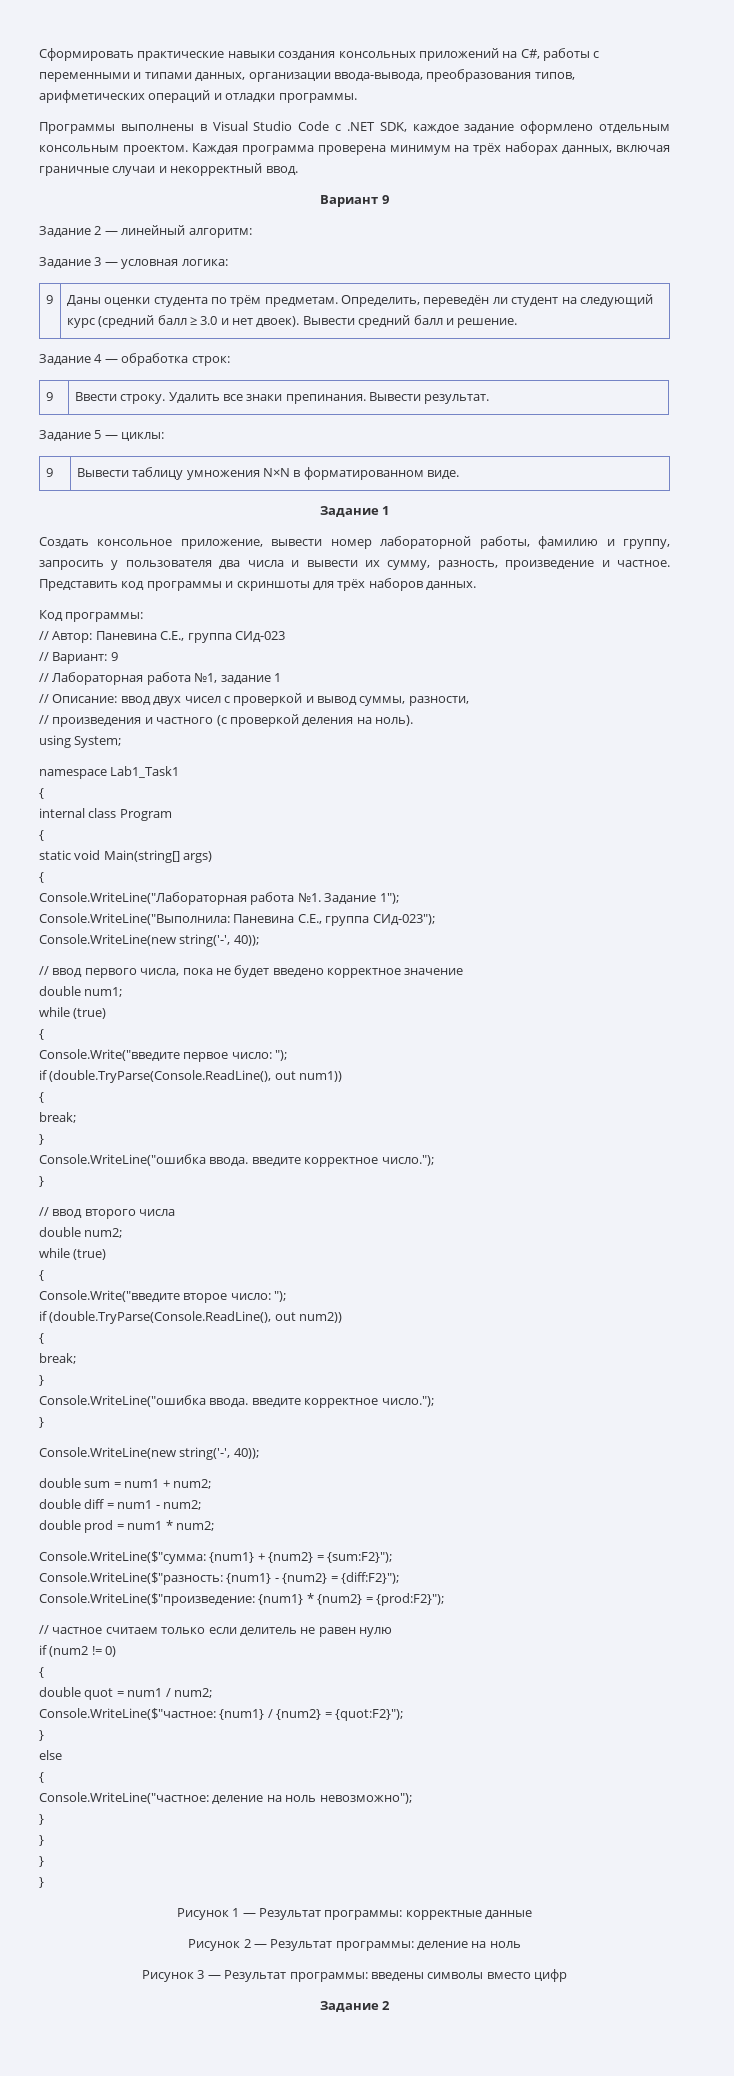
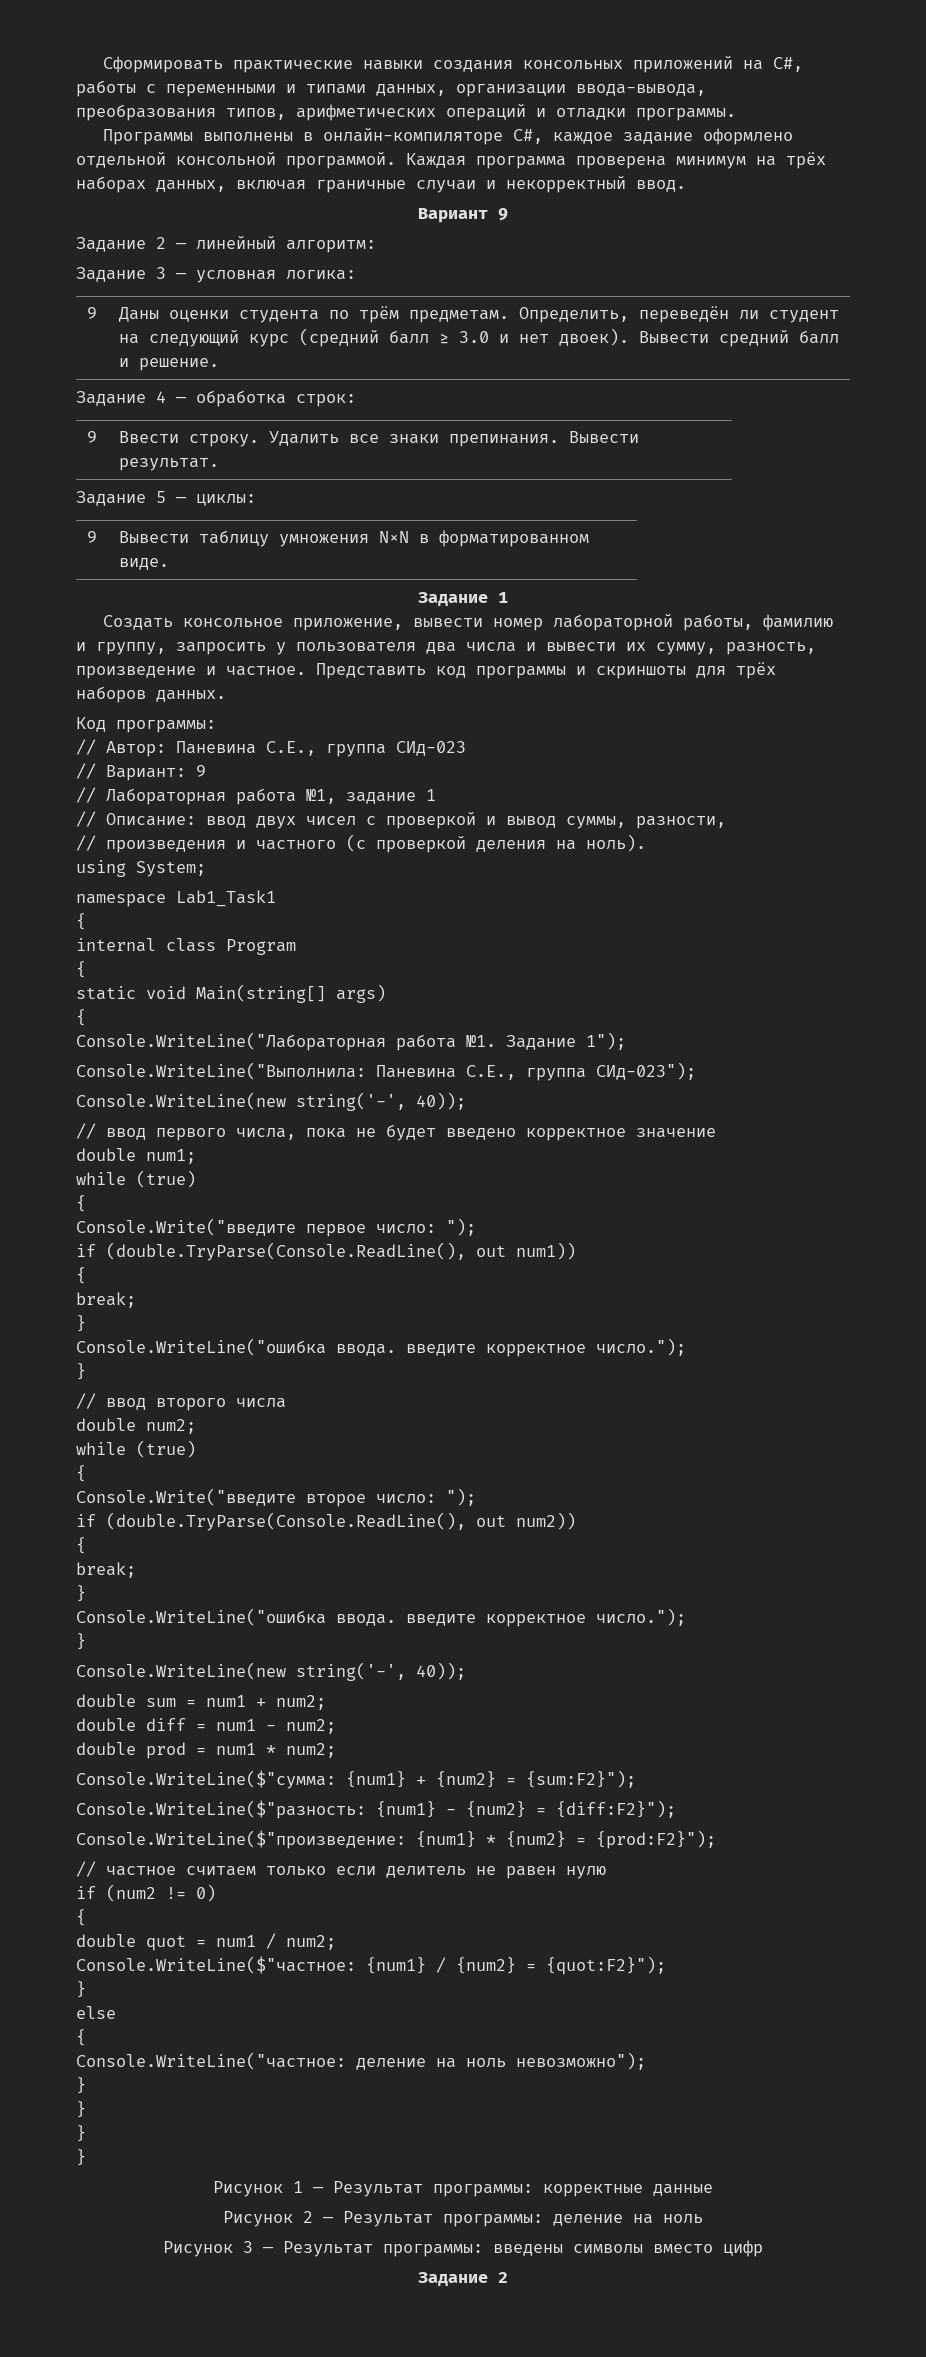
- Программы выполнены в Visual Studio Code с .NET SDK, каждое задание оформлено отдельным консольным проектом.
+ Программы выполнены в онлайн-компиляторе C#, каждое задание оформлено отдельной консольной программой.

